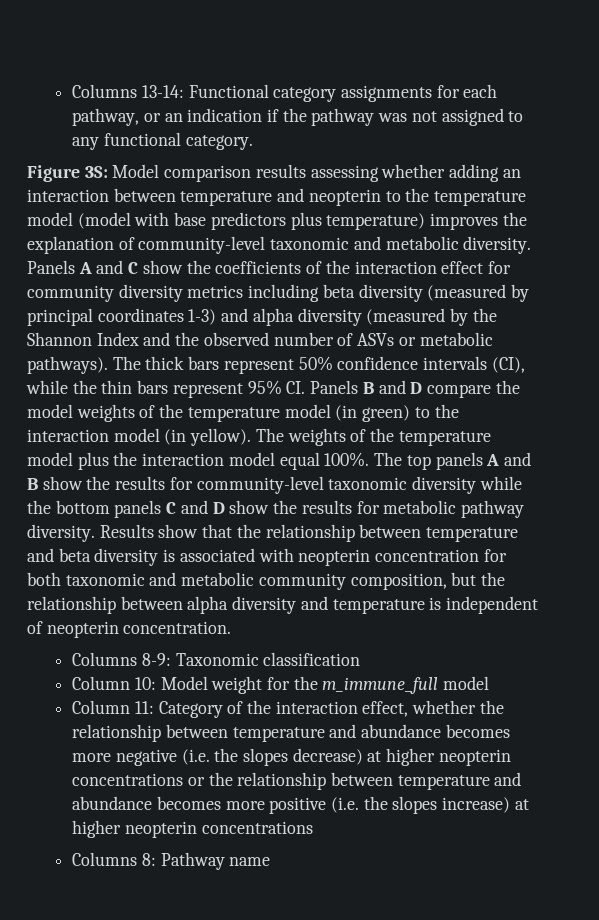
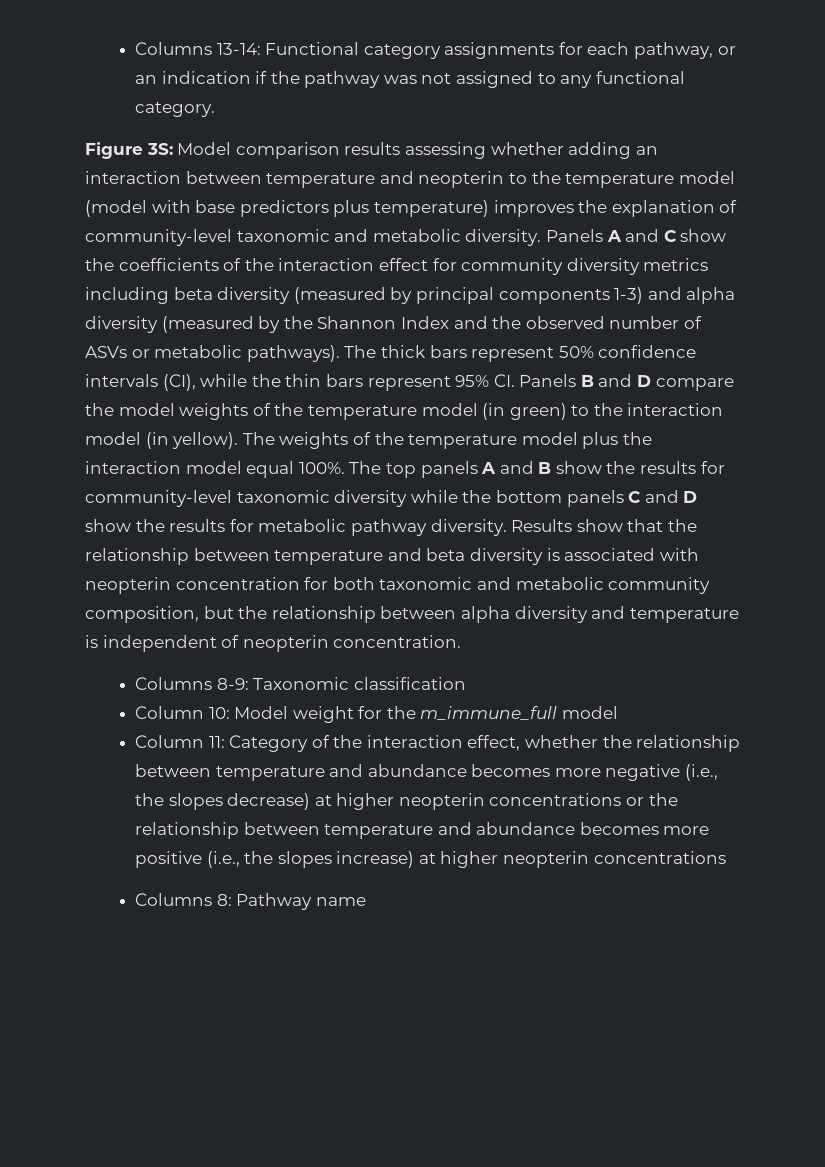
- Panels A and C show the coefficients of the interaction effect for community diversity metrics including beta diversity (measured by principal coordinates 1-3) and alpha diversity (measured by the Shannon Index and the observed number of ASVs or metabolic pathways).
+ Panels A and C show the coefficients of the interaction effect for community diversity metrics including beta diversity (measured by principal components 1-3) and alpha diversity (measured by the Shannon Index and the observed number of ASVs or metabolic pathways).
- Column 11: Category of the interaction effect, whether the relationship between temperature and abundance becomes more negative (i.e. the slopes decrease) at higher neopterin concentrations or the relationship between temperature and abundance becomes more positive (i.e. the slopes increase) at higher neopterin concentrations
+ Column 11: Category of the interaction effect, whether the relationship between temperature and abundance becomes more negative (i.e., the slopes decrease) at higher neopterin concentrations or the relationship between temperature and abundance becomes more positive (i.e., the slopes increase) at higher neopterin concentrations

